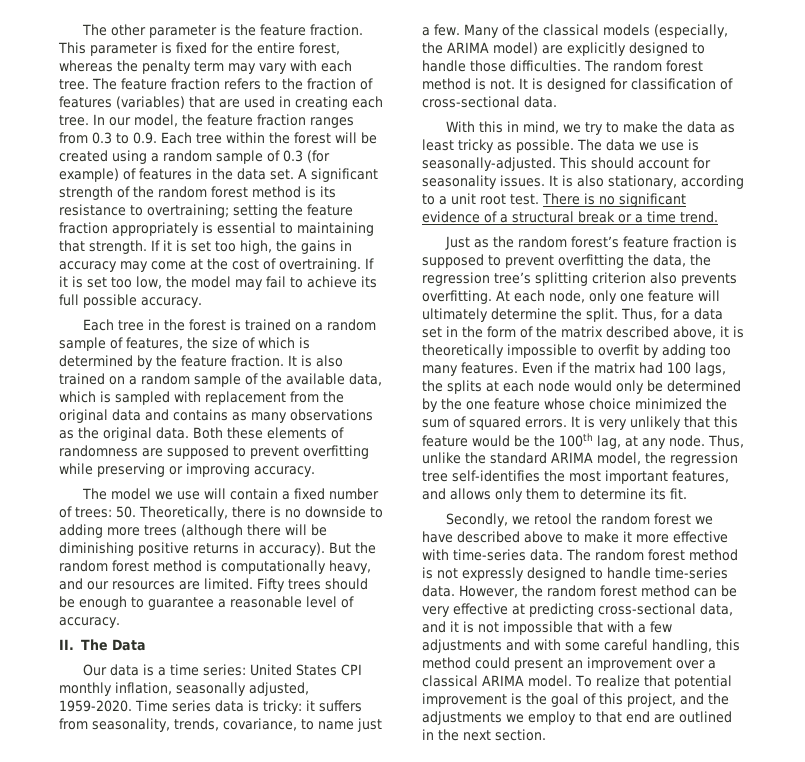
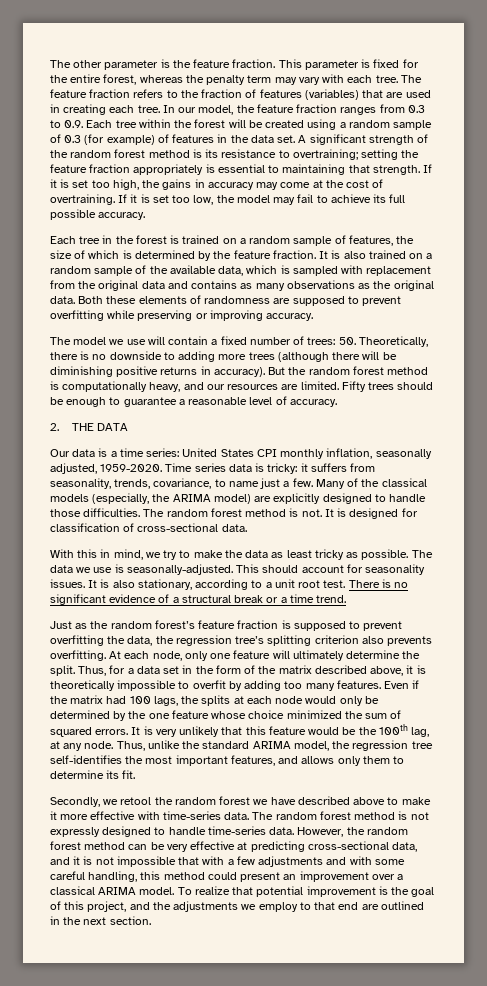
- II. The Data
+ 2. THE DATA

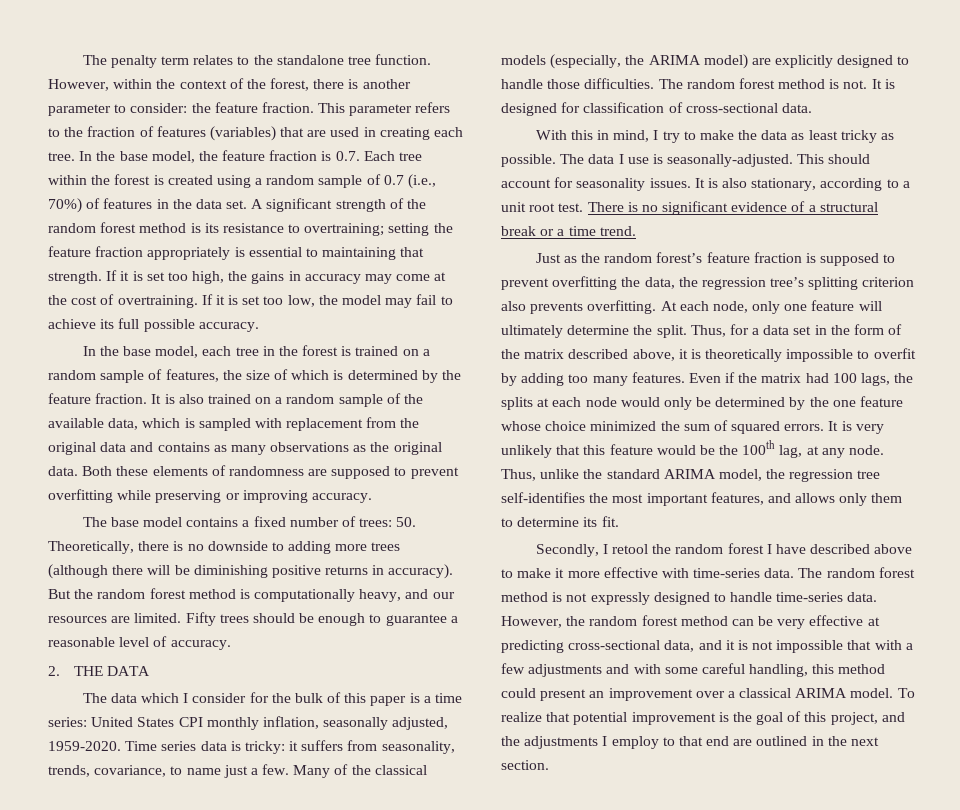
- The other parameter is the feature fraction.
+ The penalty term relates to the standalone tree function. However, within the context of the forest, there is another parameter to consider: the feature fraction.
- This parameter is fixed for the entire forest, whereas the penalty term may vary with each tree. The feature fraction refers to the fraction of features (variables) that are used in creating each tree.
+ This parameter refers to the fraction of features (variables) that are used in creating each tree.
- In our model, the feature fraction ranges from 0.3 to 0.9. Each tree within the forest will be created using a random sample of 0.3 (for example) of features in the data set.
+ In the base model, the feature fraction is 0.7. Each tree within the forest is created using a random sample of 0.7 (i.e., 70%) of features in the data set.
- Each tree in the forest is trained on a random sample of features, the size of which is determined by the feature fraction.
+ In the base model, each tree in the forest is trained on a random sample of features, the size of which is determined by the feature fraction.
- The model we use will contain a fixed number of trees: 50. Theoretically, there is no downside to adding more trees (although there will be diminishing positive returns in accuracy).
+ The base model contains a fixed number of trees: 50. Theoretically, there is no downside to adding more trees (although there will be diminishing positive returns in accuracy).
- Our data is a time series: United States CPI monthly inflation, seasonally adjusted, 1959-2020.
+ The data which I consider for the bulk of this paper is a time series: United States CPI monthly inflation, seasonally adjusted, 1959-2020.
- With this in mind, we try to make the data as least tricky as possible.
+ With this in mind, I try to make the data as least tricky as possible.
- The data we use is seasonally-adjusted.
+ The data I use is seasonally-adjusted.
- Secondly, we retool the random forest we have described above to make it more effective with time-series data.
+ Secondly, I retool the random forest I have described above to make it more effective with time-series data.
- To realize that potential improvement is the goal of this project, and the adjustments we employ to that end are outlined in the next section.
+ To realize that potential improvement is the goal of this project, and the adjustments I employ to that end are outlined in the next section.

